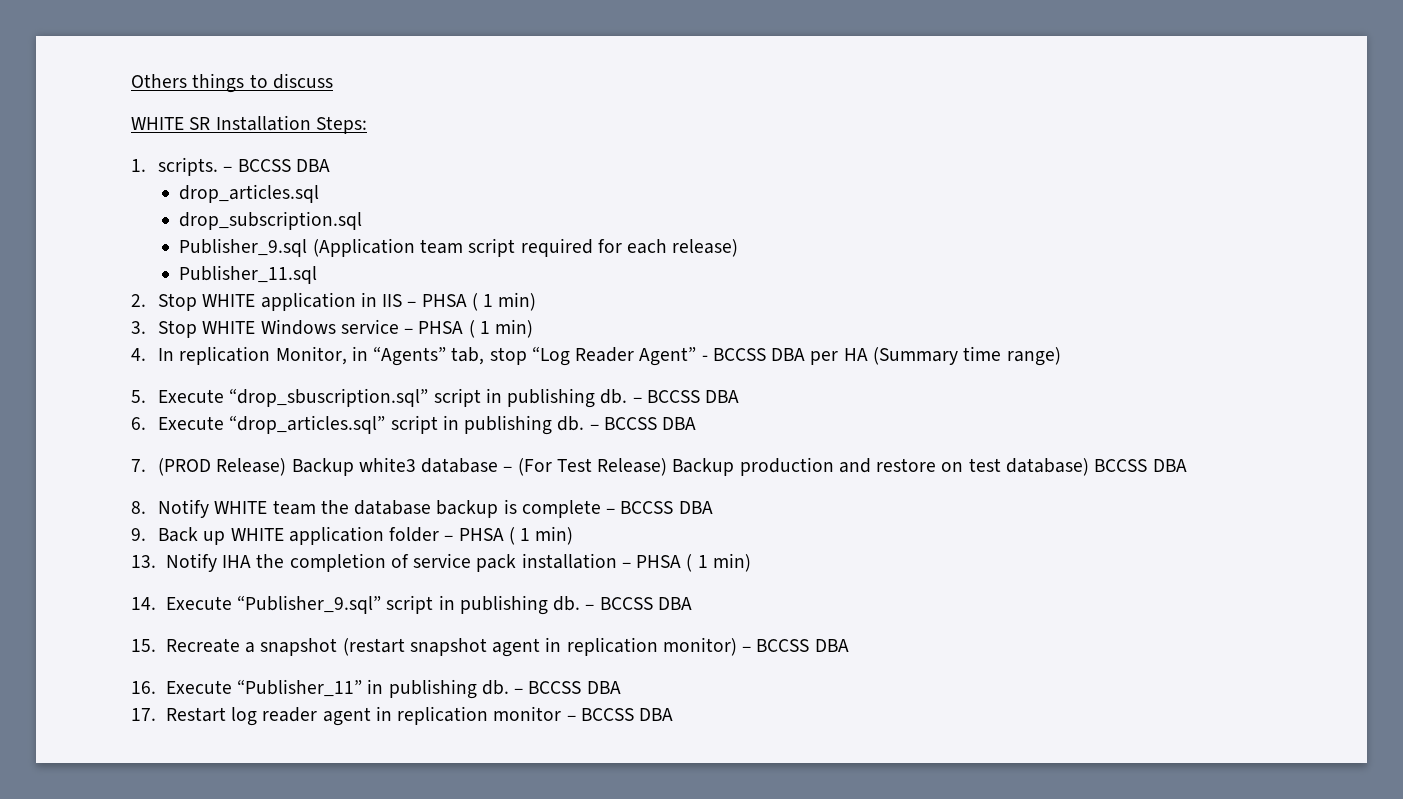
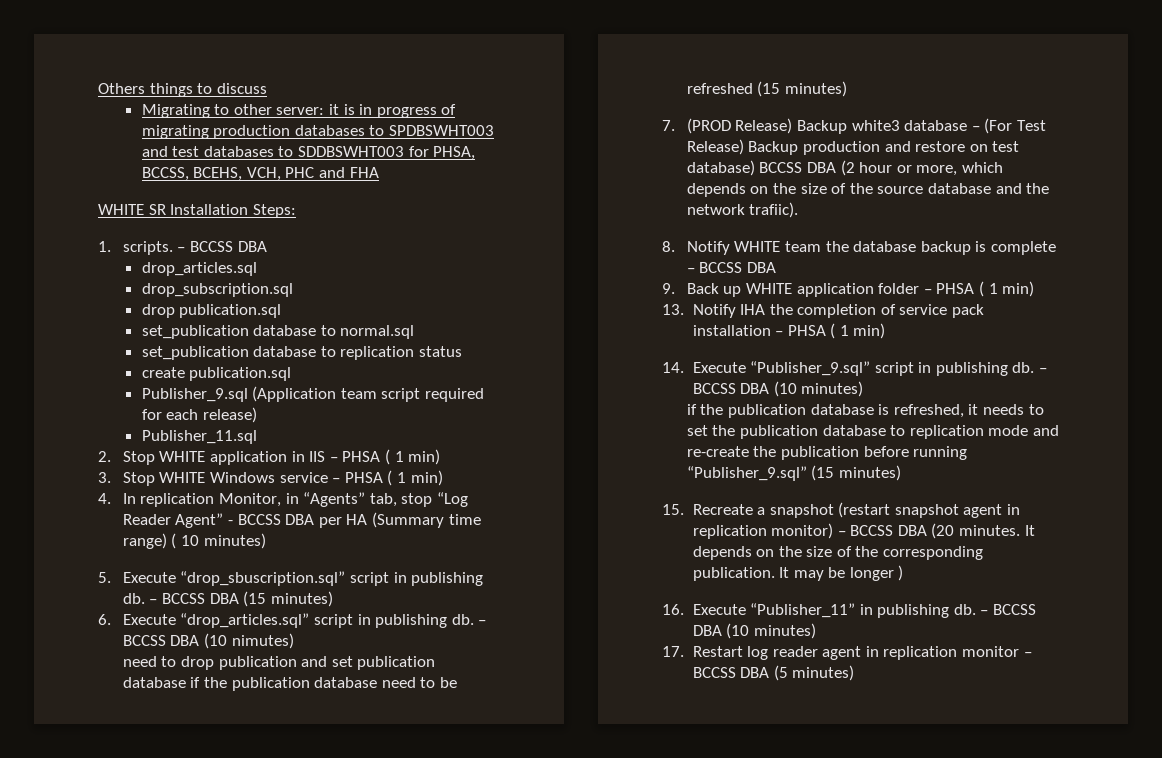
+ Migrating to other server: it is in progress of migrating production databases to SPDBSWHT003 and test databases to SDDBSWHT003 for PHSA, BCCSS, BCEHS, VCH, PHC and FHA
+ drop publication.sql
+ set_publication database to normal.sql
+ set_publication database to replication status
+ create publication.sql
- 4. In replication Monitor, in “Agents” tab, stop “Log Reader Agent” - BCCSS DBA per HA (Summary time range)
+ 4. In replication Monitor, in “Agents” tab, stop “Log Reader Agent” - BCCSS DBA per HA (Summary time range) ( 10 minutes)
- 5. Execute “drop_sbuscription.sql” script in publishing db. – BCCSS DBA
+ 5. Execute “drop_sbuscription.sql” script in publishing db. – BCCSS DBA (15 minutes)
- 6. Execute “drop_articles.sql” script in publishing db. – BCCSS DBA
+ 6. Execute “drop_articles.sql” script in publishing db. – BCCSS DBA (10 nimutes)
+ need to drop publication and set publication database if the publication database need to be refreshed (15 minutes)
- 7. (PROD Release) Backup white3 database – (For Test Release) Backup production and restore on test database) BCCSS DBA
+ 7. (PROD Release) Backup white3 database – (For Test Release) Backup production and restore on test database) BCCSS DBA (2 hour or more, which depends on the size of the source database and the network trafiic).
- 14. Execute “Publisher_9.sql” script in publishing db. – BCCSS DBA
+ 14. Execute “Publisher_9.sql” script in publishing db. – BCCSS DBA (10 minutes)
+ if the publication database is refreshed, it needs to set the publication database to replication mode and re-create the publication before running “Publisher_9.sql” (15 minutes)
- 15. Recreate a snapshot (restart snapshot agent in replication monitor) – BCCSS DBA
+ 15. Recreate a snapshot (restart snapshot agent in replication monitor) – BCCSS DBA (20 minutes. It depends on the size of the corresponding publication. It may be longer )
- 16. Execute “Publisher_11” in publishing db. – BCCSS DBA
+ 16. Execute “Publisher_11” in publishing db. – BCCSS DBA (10 minutes)
- 17. Restart log reader agent in replication monitor – BCCSS DBA
+ 17. Restart log reader agent in replication monitor – BCCSS DBA (5 minutes)

